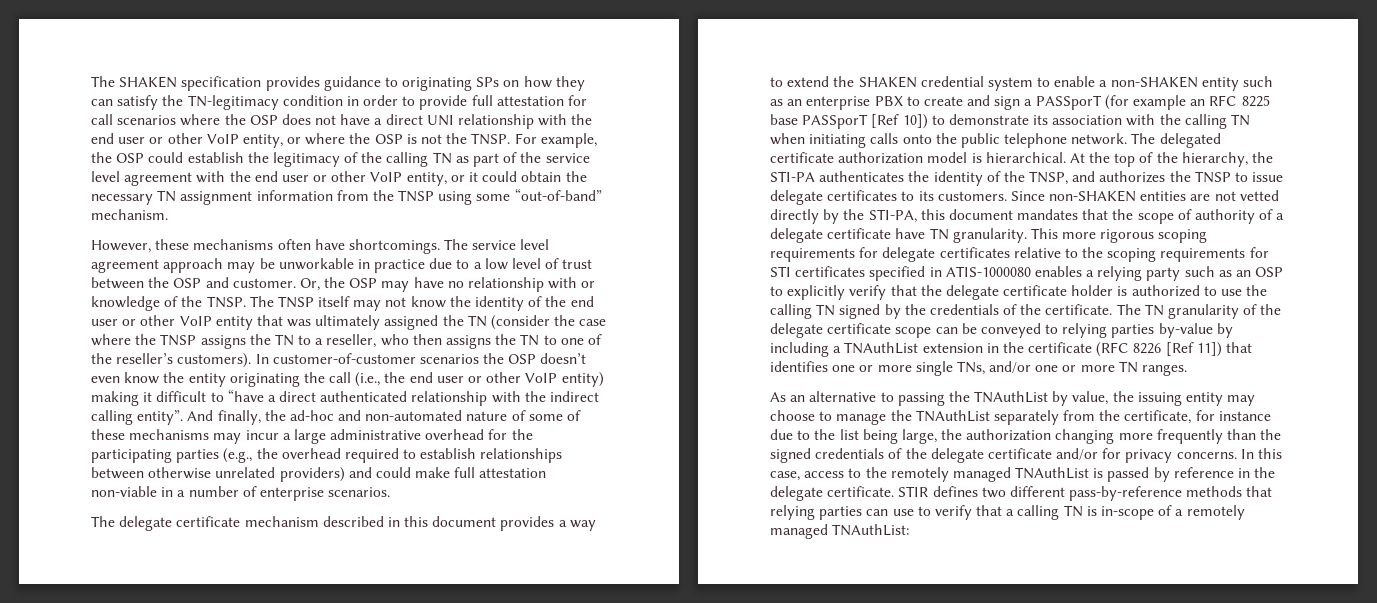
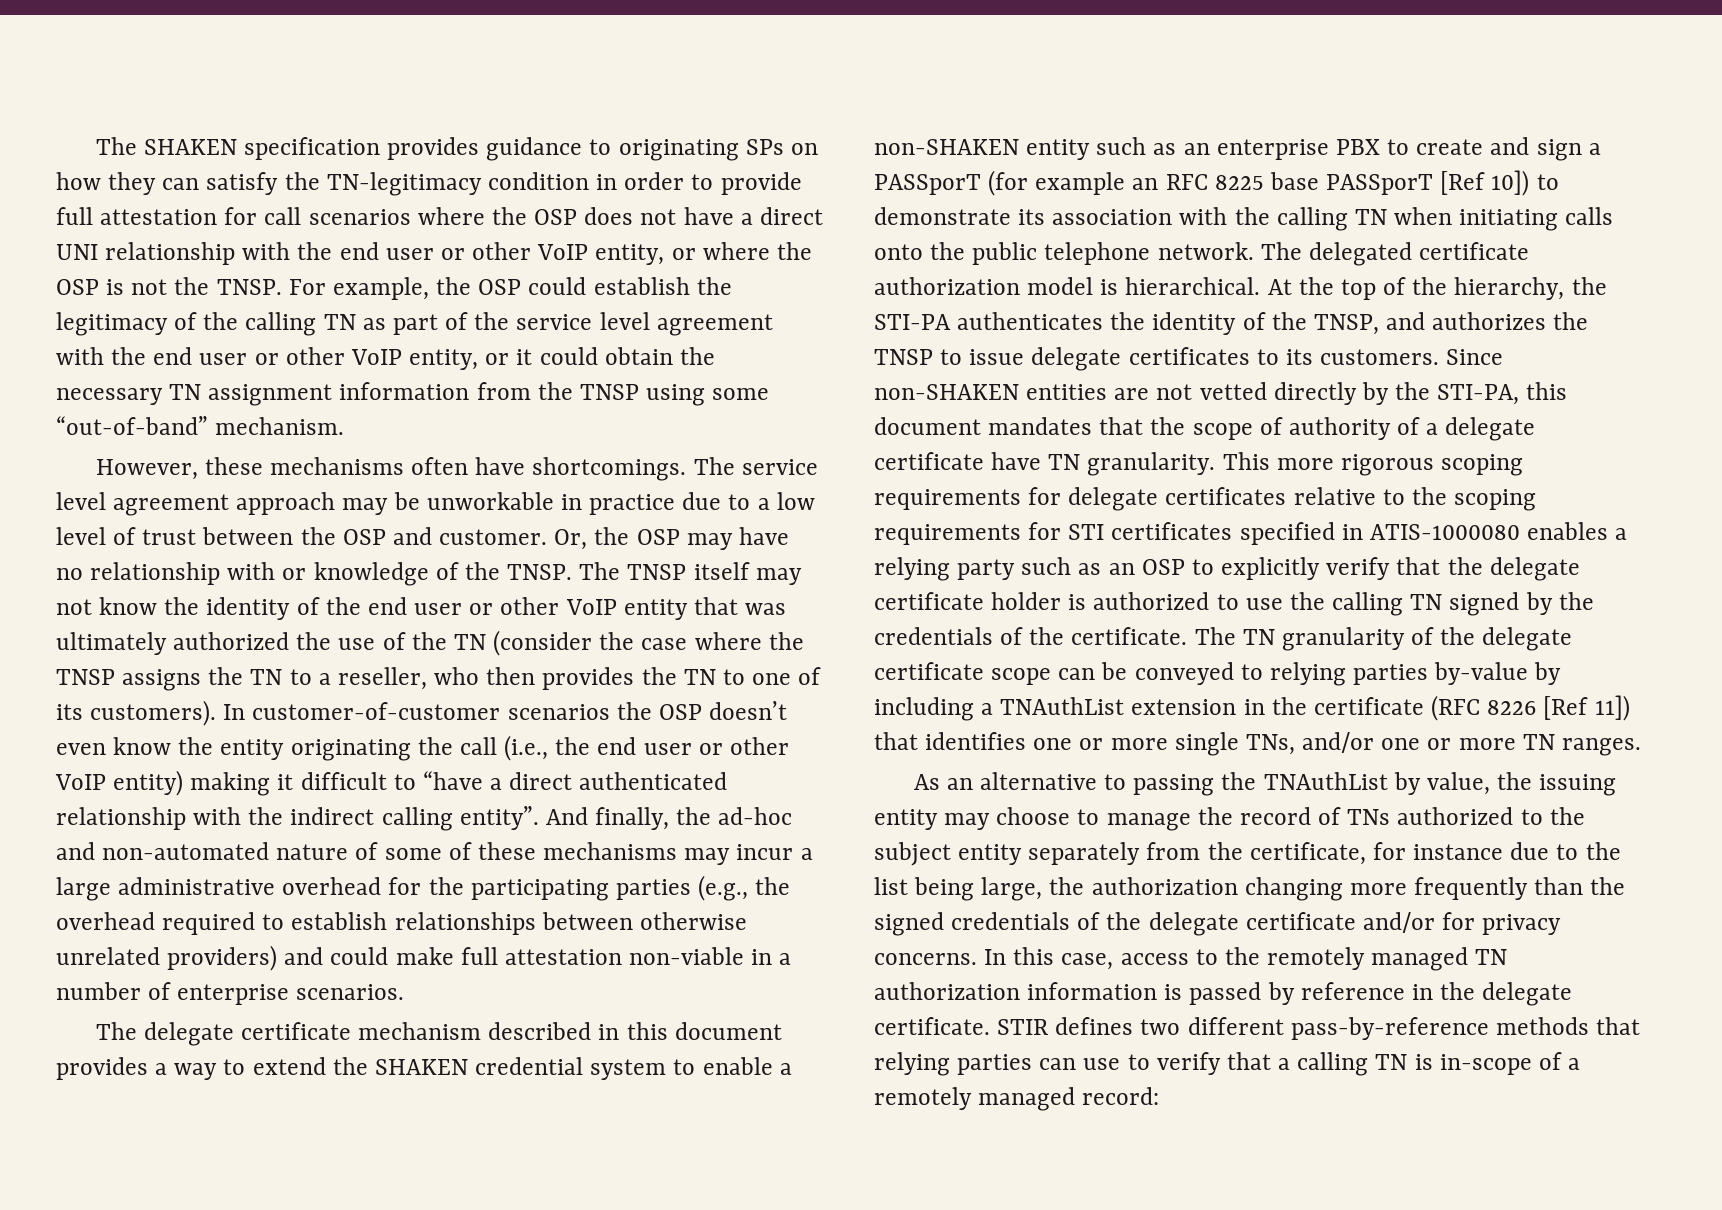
- The TNSP itself may not know the identity of the end user or other VoIP entity that was ultimately assigned the TN (consider the case where the TNSP assigns the TN to a reseller, who then assigns the TN to one of the reseller’s customers).
+ The TNSP itself may not know the identity of the end user or other VoIP entity that was ultimately authorized the use of the TN (consider the case where the TNSP assigns the TN to a reseller, who then provides the TN to one of its customers).
- As an alternative to passing the TNAuthList by value, the issuing entity may choose to manage the TNAuthList separately from the certificate, for instance due to the list being large, the authorization changing more frequently than the signed credentials of the delegate certificate and/or for privacy concerns.
+ As an alternative to passing the TNAuthList by value, the issuing entity may choose to manage the record of TNs authorized to the subject entity separately from the certificate, for instance due to the list being large, the authorization changing more frequently than the signed credentials of the delegate certificate and/or for privacy concerns.
- In this case, access to the remotely managed TNAuthList is passed by reference in the delegate certificate.
+ In this case, access to the remotely managed TN authorization information is passed by reference in the delegate certificate.
- STIR defines two different pass-by-reference methods that relying parties can use to verify that a calling TN is in-scope of a remotely managed TNAuthList:
+ STIR defines two different pass-by-reference methods that relying parties can use to verify that a calling TN is in-scope of a remotely managed record:

